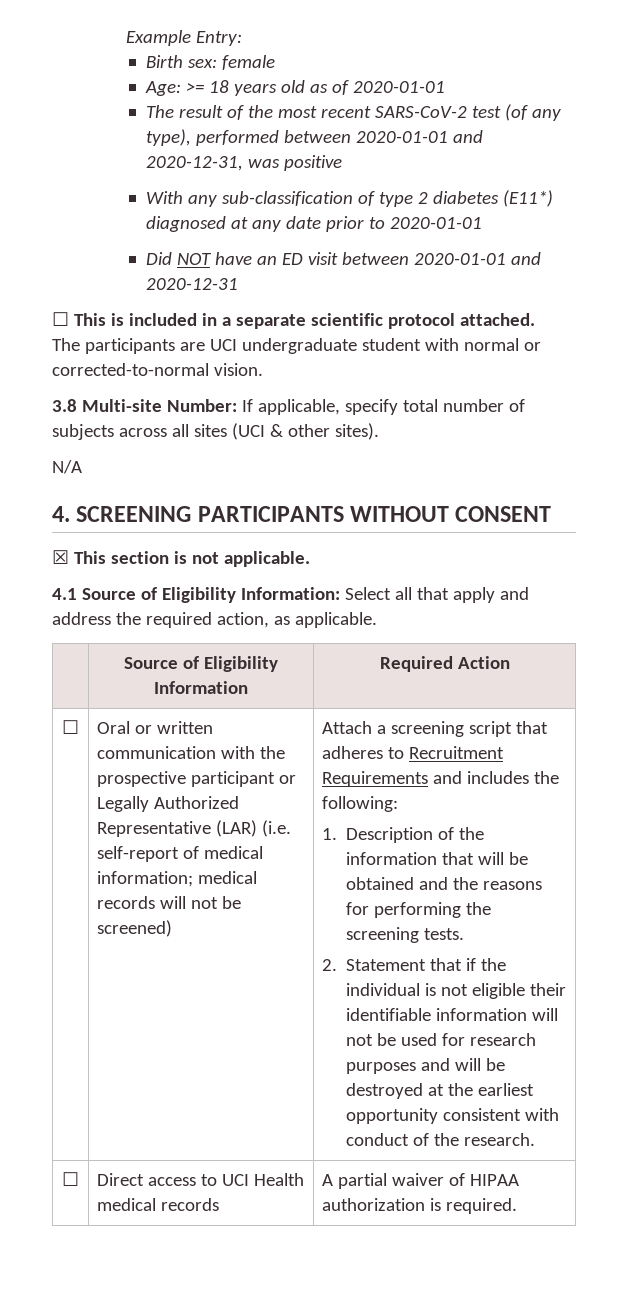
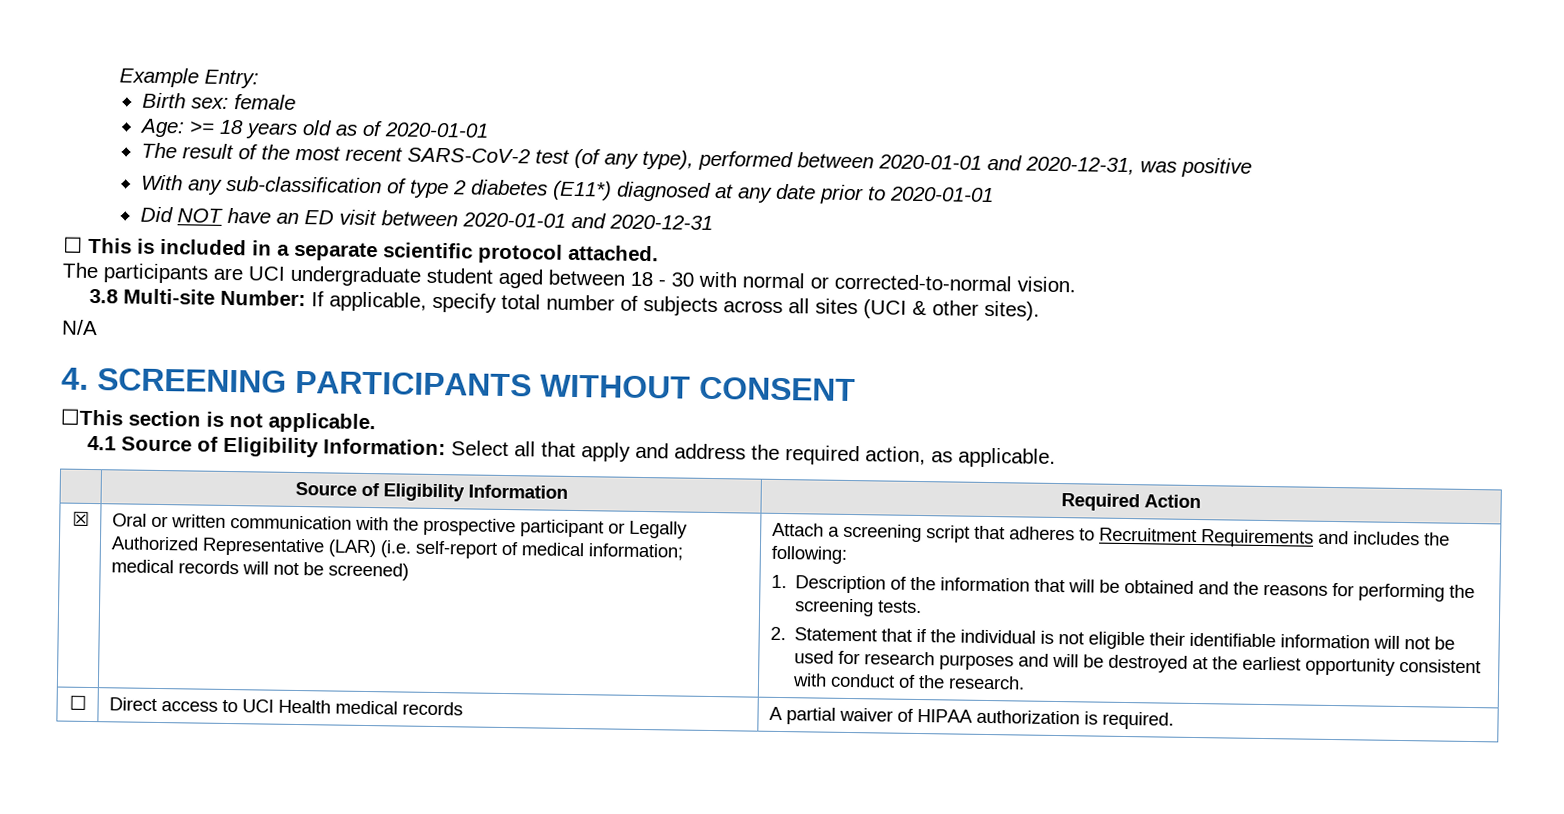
- The participants are UCI undergraduate student with normal or corrected-to-normal vision.
+ The participants are UCI undergraduate student aged between 18 - 30 with normal or corrected-to-normal vision.
- ☒ This section is not applicable.
+ ☐This section is not applicable.
  | Source of Eligibility Information | Required Action
- ☐
+ ☒

